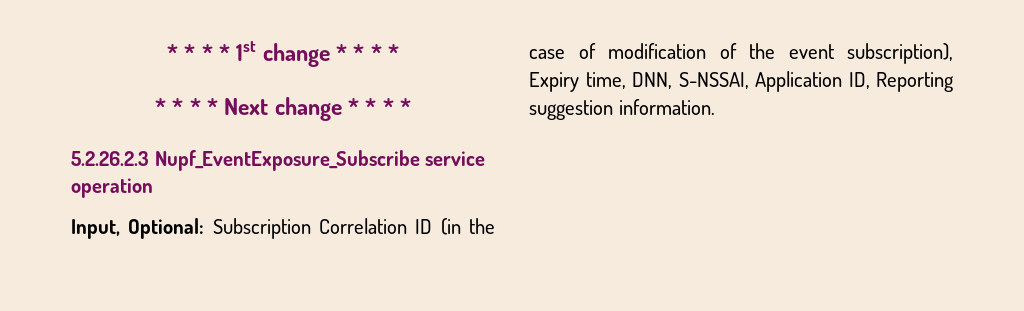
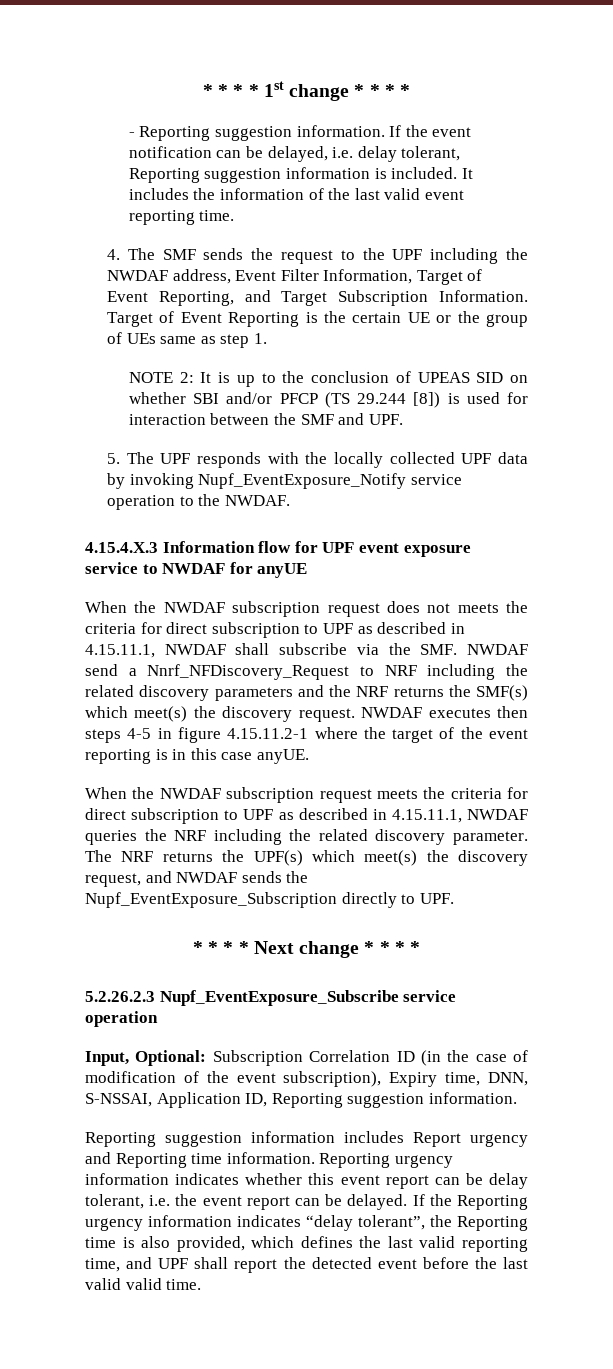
+ - Reporting suggestion information. If the event notification can be delayed, i.e. delay tolerant, Reporting suggestion information is included. It includes the information of the last valid event reporting time.
+ 4. The SMF sends the request to the UPF including the NWDAF address, Event Filter Information, Target of Event Reporting, and Target Subscription Information. Target of Event Reporting is the certain UE or the group of UEs same as step 1.
+ NOTE 2: It is up to the conclusion of UPEAS SID on whether SBI and/or PFCP (TS 29.244 [8]) is used for interaction between the SMF and UPF.
+ 5. The UPF responds with the locally collected UPF data by invoking Nupf_EventExposure_Notify service operation to the NWDAF.
+ 4.15.4.X.3 Information flow for UPF event exposure service to NWDAF for anyUE
+ When the NWDAF subscription request does not meets the criteria for direct subscription to UPF as described in 4.15.11.1, NWDAF shall subscribe via the SMF. NWDAF send a Nnrf_NFDiscovery_Request to NRF including the related discovery parameters and the NRF returns the SMF(s) which meet(s) the discovery request. NWDAF executes then steps 4-5 in figure 4.15.11.2-1 where the target of the event reporting is in this case anyUE.
+ When the NWDAF subscription request meets the criteria for direct subscription to UPF as described in 4.15.11.1, NWDAF queries the NRF including the related discovery parameter. The NRF returns the UPF(s) which meet(s) the discovery request, and NWDAF sends the Nupf_EventExposure_Subscription directly to UPF.
+ Reporting suggestion information includes Report urgency and Reporting time information. Reporting urgency information indicates whether this event report can be delay tolerant, i.e. the event report can be delayed. If the Reporting urgency information indicates “delay tolerant”, the Reporting time is also provided, which defines the last valid reporting time, and UPF shall report the detected event before the last valid valid time.

